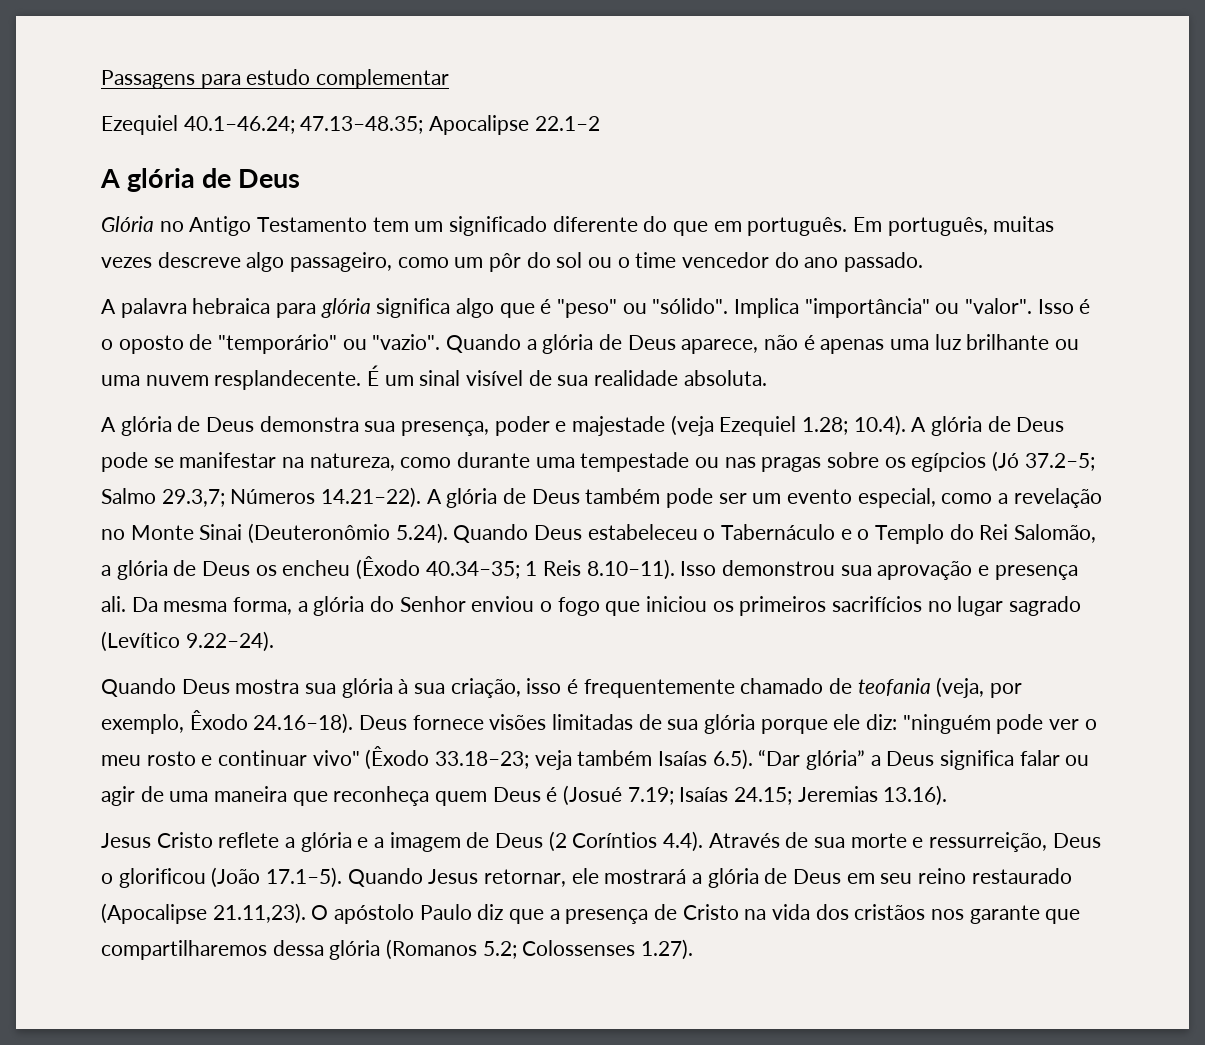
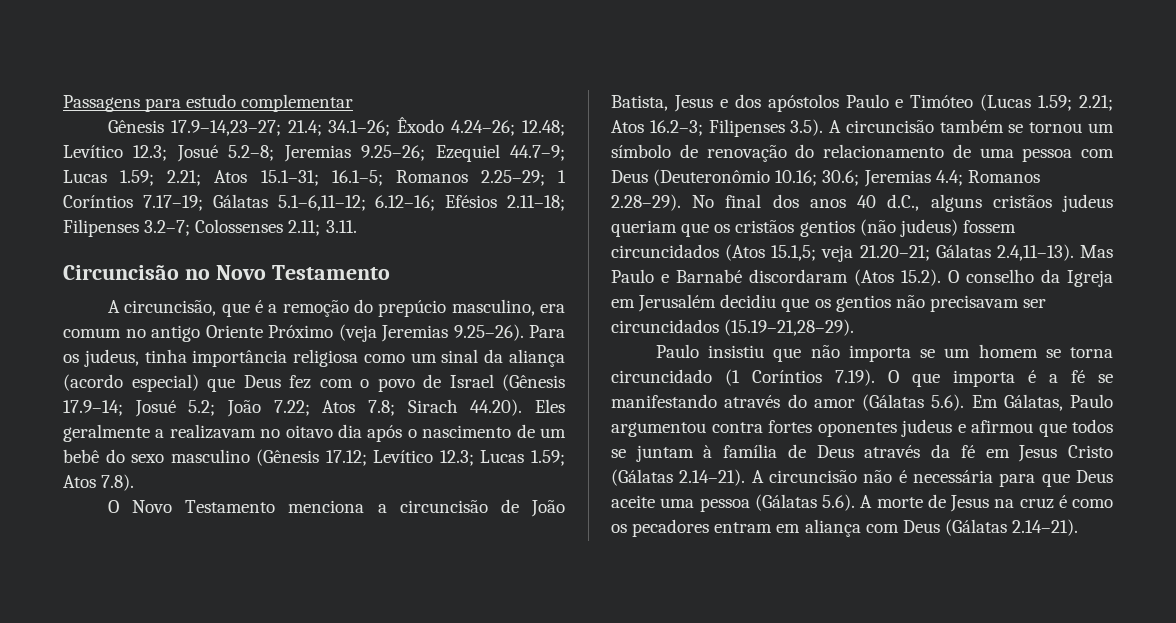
- Ezequiel 40.1–46.24; 47.13–48.35; Apocalipse 22.1–2
- A glória de Deus
- Glória no Antigo Testamento tem um significado diferente do que em português. Em português, muitas vezes descreve algo passageiro, como um pôr do sol ou o time vencedor do ano passado.
- A palavra hebraica para glória significa algo que é "peso" ou "sólido". Implica "importância" ou "valor". Isso é o oposto de "temporário" ou "vazio". Quando a glória de Deus aparece, não é apenas uma luz brilhante ou uma nuvem resplandecente. É um sinal visível de sua realidade absoluta.
- A glória de Deus demonstra sua presença, poder e majestade (veja Ezequiel 1.28; 10.4). A glória de Deus pode se manifestar na natureza, como durante uma tempestade ou nas pragas sobre os egípcios (Jó 37.2–5; Salmo 29.3,7; Números 14.21–22). A glória de Deus também pode ser um evento especial, como a revelação no Monte Sinai (Deuteronômio 5.24). Quando Deus estabeleceu o Tabernáculo e o Templo do Rei Salomão, a glória de Deus os encheu (Êxodo 40.34–35; 1 Reis 8.10–11). Isso demonstrou sua aprovação e presença ali. Da mesma forma, a glória do Senhor enviou o fogo que iniciou os primeiros sacrifícios no lugar sagrado (Levítico 9.22–24).
- Quando Deus mostra sua glória à sua criação, isso é frequentemente chamado de teofania (veja, por exemplo, Êxodo 24.16–18). Deus fornece visões limitadas de sua glória porque ele diz: "ninguém pode ver o meu rosto e continuar vivo" (Êxodo 33.18–23; veja também Isaías 6.5). “Dar glória” a Deus significa falar ou agir de uma maneira que reconheça quem Deus é (Josué 7.19; Isaías 24.15; Jeremias 13.16).
- Jesus Cristo reflete a glória e a imagem de Deus (2 Coríntios 4.4). Através de sua morte e ressurreição, Deus o glorificou (João 17.1–5). Quando Jesus retornar, ele mostrará a glória de Deus em seu reino restaurado (Apocalipse 21.11,23). O apóstolo Paulo diz que a presença de Cristo na vida dos cristãos nos garante que compartilharemos dessa glória (Romanos 5.2; Colossenses 1.27).
+ Gênesis 17.9–14,23–27; 21.4; 34.1–26; Êxodo 4.24–26; 12.48; Levítico 12.3; Josué 5.2–8; Jeremias 9.25–26; Ezequiel 44.7–9; Lucas 1.59; 2.21; Atos 15.1–31; 16.1–5; Romanos 2.25–29; 1 Coríntios 7.17–19; Gálatas 5.1–6,11–12; 6.12–16; Efésios 2.11–18; Filipenses 3.2–7; Colossenses 2.11; 3.11.
+ Circuncisão no Novo Testamento
+ A circuncisão, que é a remoção do prepúcio masculino, era comum no antigo Oriente Próximo (veja Jeremias 9.25–26). Para os judeus, tinha importância religiosa como um sinal da aliança (acordo especial) que Deus fez com o povo de Israel (Gênesis 17.9–14; Josué 5.2; João 7.22; Atos 7.8; Sirach 44.20). Eles geralmente a realizavam no oitavo dia após o nascimento de um bebê do sexo masculino (Gênesis 17.12; Levítico 12.3; Lucas 1.59; Atos 7.8).
+ O Novo Testamento menciona a circuncisão de João Batista, Jesus e dos apóstolos Paulo e Timóteo (Lucas 1.59; 2.21; Atos 16.2–3; Filipenses 3.5). A circuncisão também se tornou um símbolo de renovação do relacionamento de uma pessoa com Deus (Deuteronômio 10.16; 30.6; Jeremias 4.4; Romanos 2.28–29). No final dos anos 40 d.C., alguns cristãos judeus queriam que os cristãos gentios (não judeus) fossem circuncidados (Atos 15.1,5; veja 21.20–21; Gálatas 2.4,11–13). Mas Paulo e Barnabé discordaram (Atos 15.2). O conselho da Igreja em Jerusalém decidiu que os gentios não precisavam ser circuncidados (15.19–21,28–29).
+ Paulo insistiu que não importa se um homem se torna circuncidado (1 Coríntios 7.19). O que importa é a fé se manifestando através do amor (Gálatas 5.6). Em Gálatas, Paulo argumentou contra fortes oponentes judeus e afirmou que todos se juntam à família de Deus através da fé em Jesus Cristo (Gálatas 2.14–21). A circuncisão não é necessária para que Deus aceite uma pessoa (Gálatas 5.6). A morte de Jesus na cruz é como os pecadores entram em aliança com Deus (Gálatas 2.14–21).

